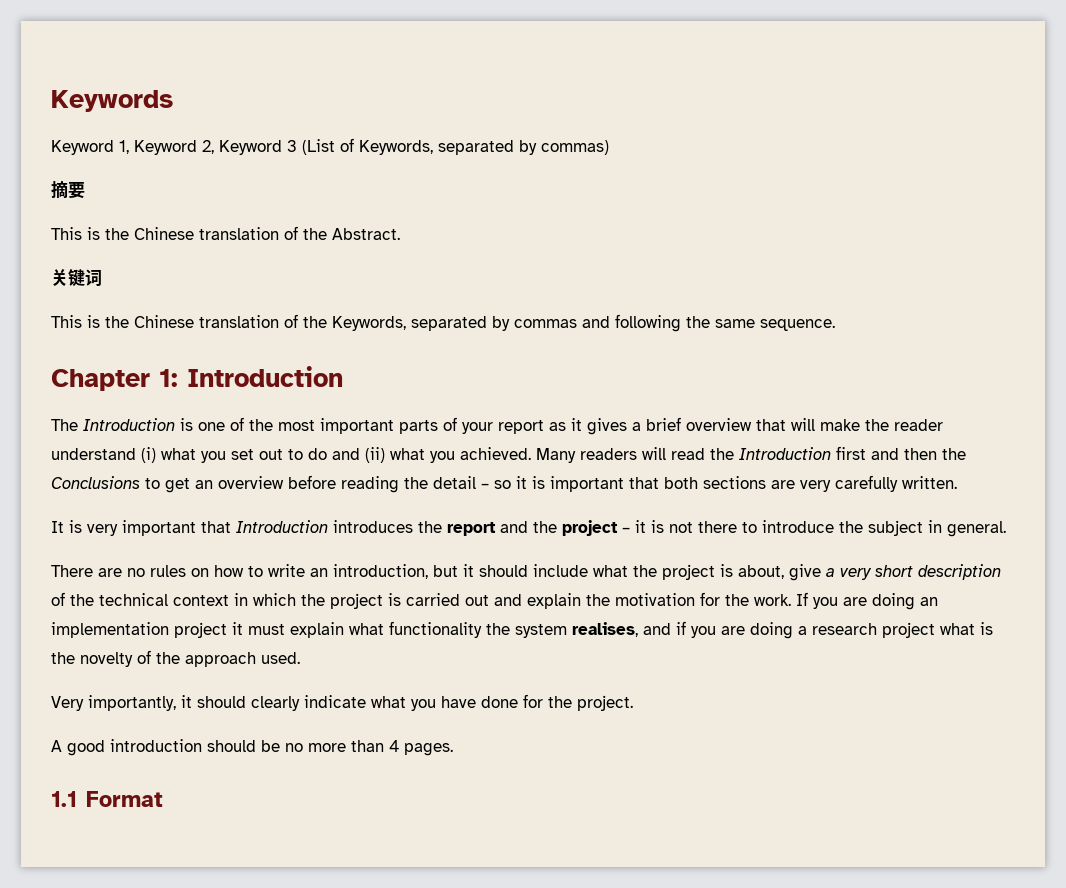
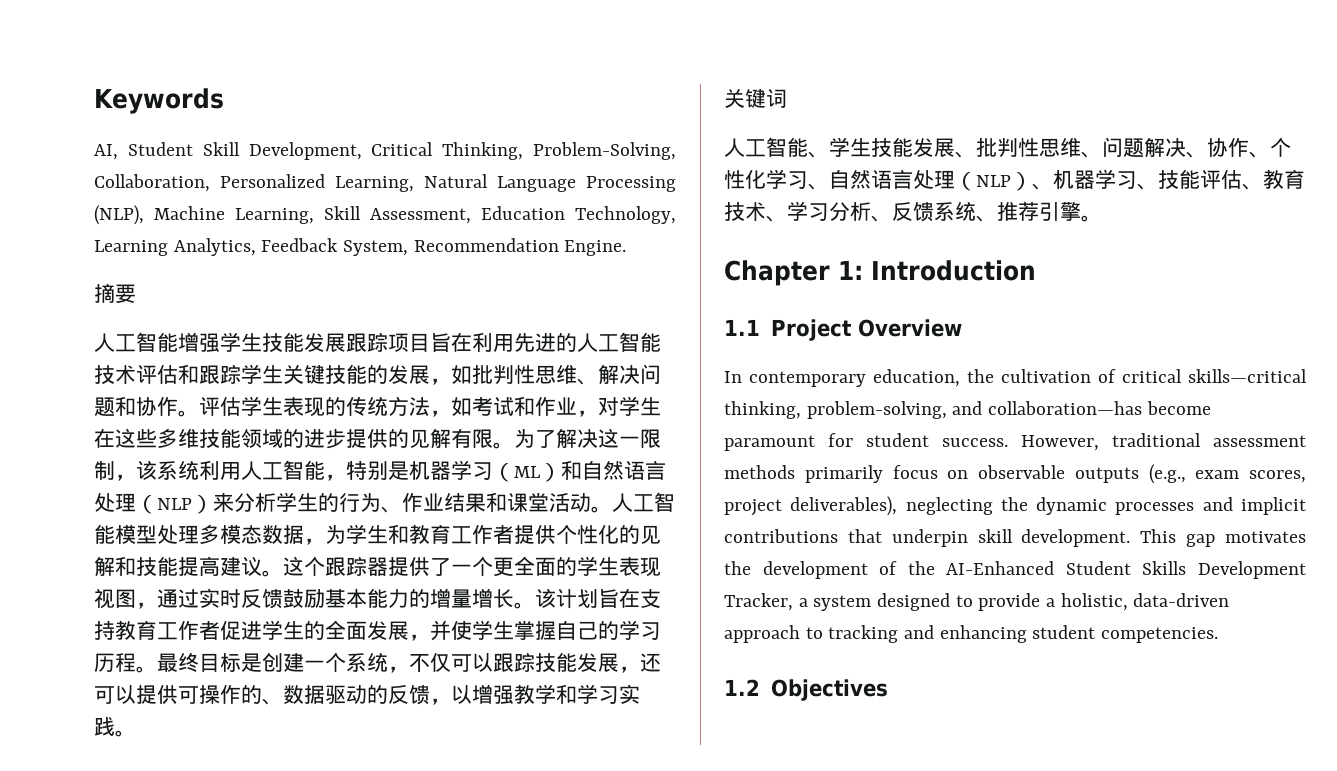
- Keyword 1, Keyword 2, Keyword 3 (List of Keywords, separated by commas)
+ AI, Student Skill Development, Critical Thinking, Problem-Solving, Collaboration, Personalized Learning, Natural Language Processing (NLP), Machine Learning, Skill Assessment, Education Technology, Learning Analytics, Feedback System, Recommendation Engine.
  摘要
- This is the Chinese translation of the Abstract.
+ 人工智能增强学生技能发展跟踪项目旨在利用先进的人工智能技术评估和跟踪学生关键技能的发展，如批判性思维、解决问题和协作。评估学生表现的传统方法，如考试和作业，对学生在这些多维技能领域的进步提供的见解有限。为了解决这一限制，该系统利用人工智能，特别是机器学习（ML）和自然语言处理（NLP）来分析学生的行为、作业结果和课堂活动。人工智能模型处理多模态数据，为学生和教育工作者提供个性化的见解和技能提高建议。这个跟踪器提供了一个更全面的学生表现视图，通过实时反馈鼓励基本能力的增量增长。该计划旨在支持教育工作者促进学生的全面发展，并使学生掌握自己的学习历程。最终目标是创建一个系统，不仅可以跟踪技能发展，还可以提供可操作的、数据驱动的反馈，以增强教学和学习实践。
  关键词
- This is the Chinese translation of the Keywords, separated by commas and following the same sequence.
+ 人工智能、学生技能发展、批判性思维、问题解决、协作、个性化学习、自然语言处理（NLP）、机器学习、技能评估、教育技术、学习分析、反馈系统、推荐引擎。
  Chapter 1: Introduction
- The Introduction is one of the most important parts of your report as it gives a brief overview that will make the reader understand (i) what you set out to do and (ii) what you achieved. Many readers will read the Introduction first and then the Conclusions to get an overview before reading the detail – so it is important that both sections are very carefully written.
- It is very important that Introduction introduces the report and the project – it is not there to introduce the subject in general.
- There are no rules on how to write an introduction, but it should include what the project is about, give a very short description of the technical context in which the project is carried out and explain the motivation for the work. If you are doing an implementation project it must explain what functionality the system realises, and if you are doing a research project what is the novelty of the approach used.
- Very importantly, it should clearly indicate what you have done for the project.
- A good introduction should be no more than 4 pages.
- 1.1 Format
+ 1.1 Project Overview
+ In contemporary education, the cultivation of critical skills—critical thinking, problem-solving, and collaboration—has become paramount for student success. However, traditional assessment methods primarily focus on observable outputs (e.g., exam scores, project deliverables), neglecting the dynamic processes and implicit contributions that underpin skill development. This gap motivates the development of the AI-Enhanced Student Skills Development Tracker, a system designed to provide a holistic, data-driven approach to tracking and enhancing student competencies.
+ 1.2 Objectives

